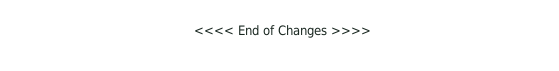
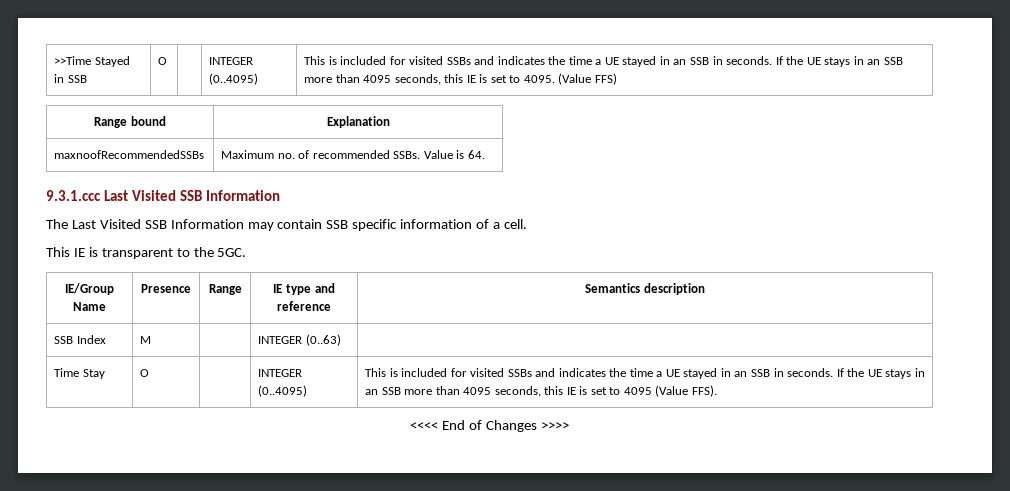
+ >>Time Stayed in SSB | O | | INTEGER (0..4095) | This is included for visited SSBs and indicates the time a UE stayed in an SSB in seconds. If the UE stays in an SSB more than 4095 seconds, this IE is set to 4095. (Value FFS)
+ Range bound | Explanation
+ maxnoofRecommendedSSBs | Maximum no. of recommended SSBs. Value is 64.
+ 9.3.1.ccc Last Visited SSB Information
+ The Last Visited SSB Information may contain SSB specific information of a cell.
+ This IE is transparent to the 5GC.
+ IE/Group Name | Presence | Range | IE type and reference | Semantics description
+ SSB Index | M | | INTEGER (0..63) |
+ Time Stay | O | | INTEGER (0..4095) | This is included for visited SSBs and indicates the time a UE stayed in an SSB in seconds. If the UE stays in an SSB more than 4095 seconds, this IE is set to 4095 (Value FFS).

